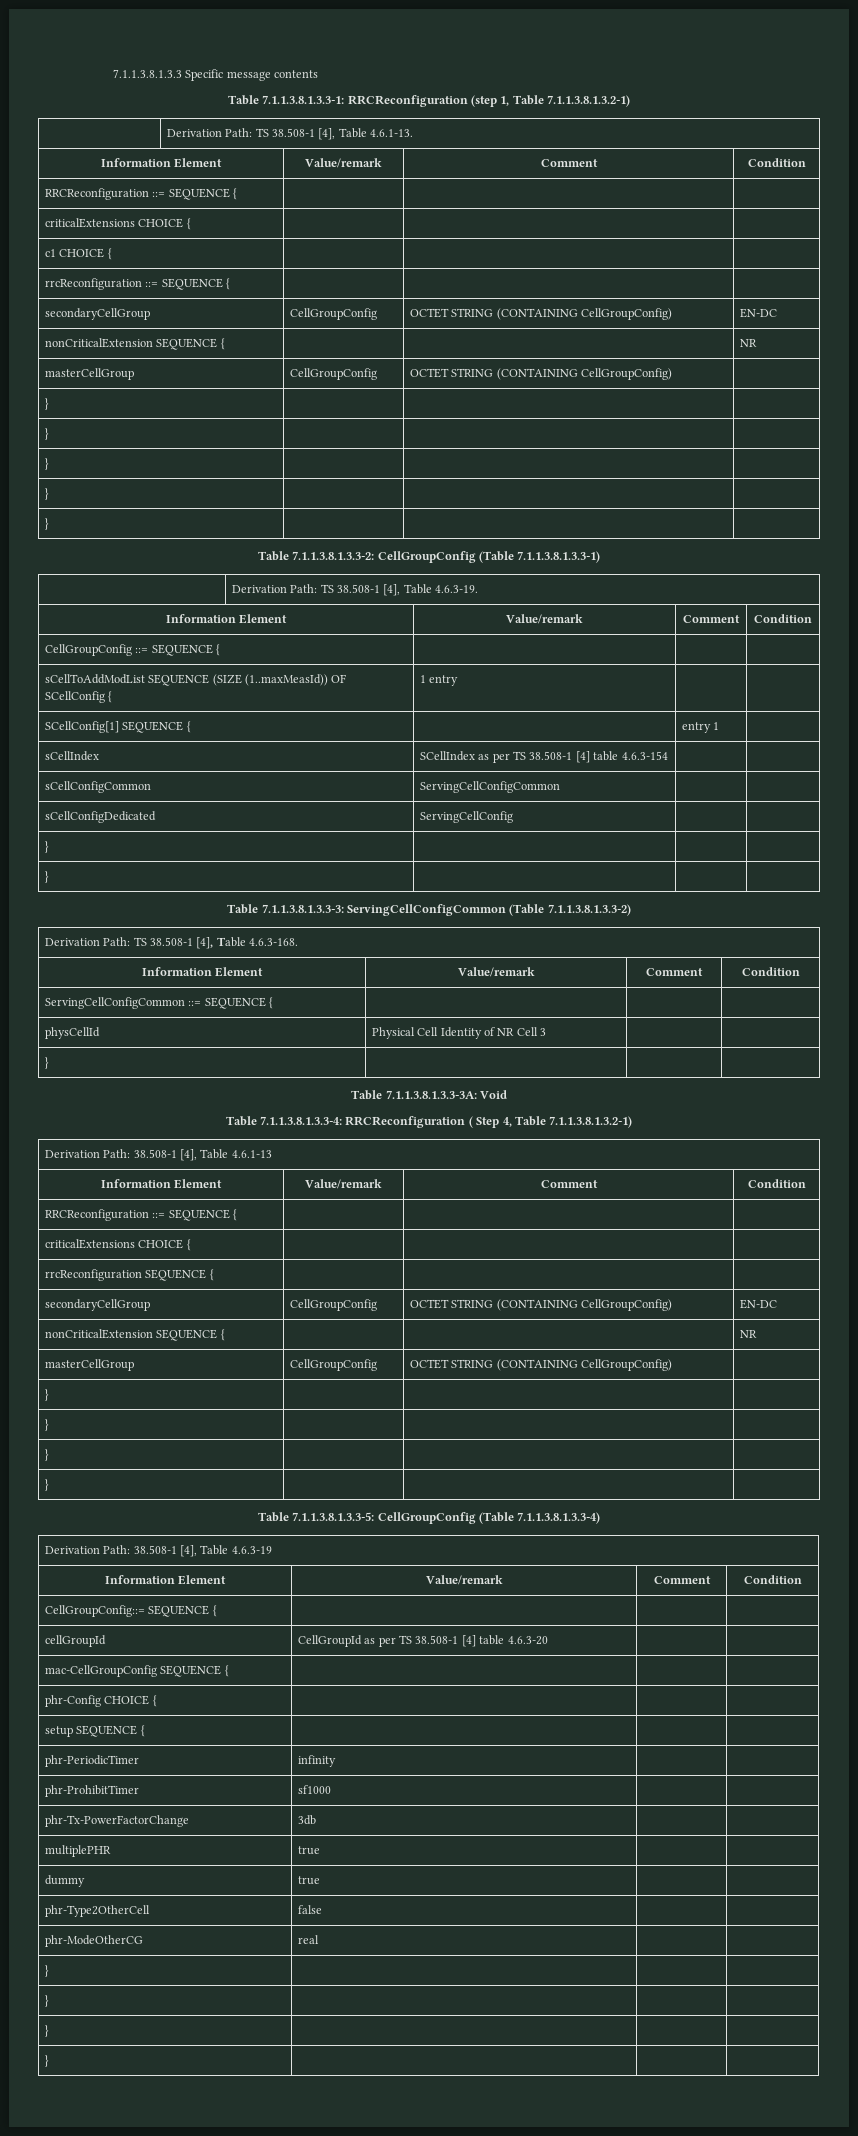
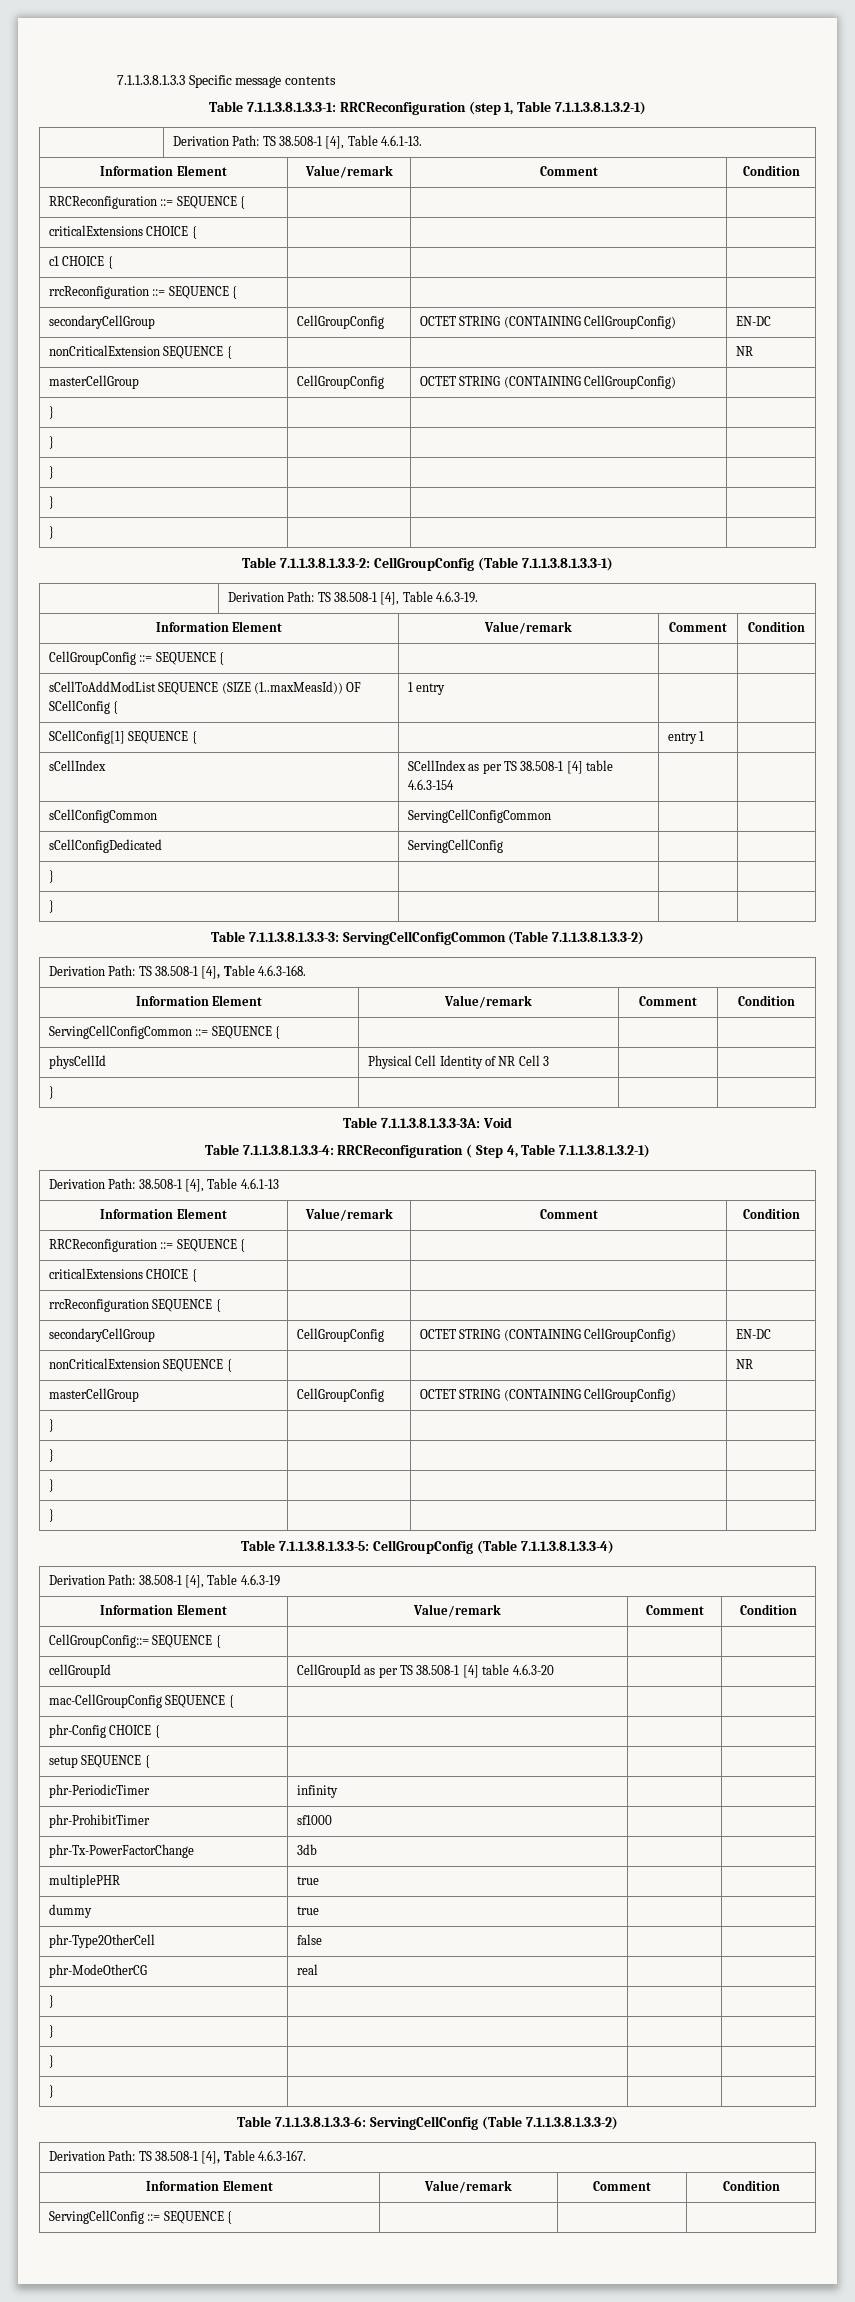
+ Table 7.1.1.3.8.1.3.3-6: ServingCellConfig (Table 7.1.1.3.8.1.3.3-2)
+ Derivation Path: TS 38.508-1 [4], Table 4.6.3-167.
+ Information Element | Value/remark | Comment | Condition
+ ServingCellConfig ::= SEQUENCE { | | |

